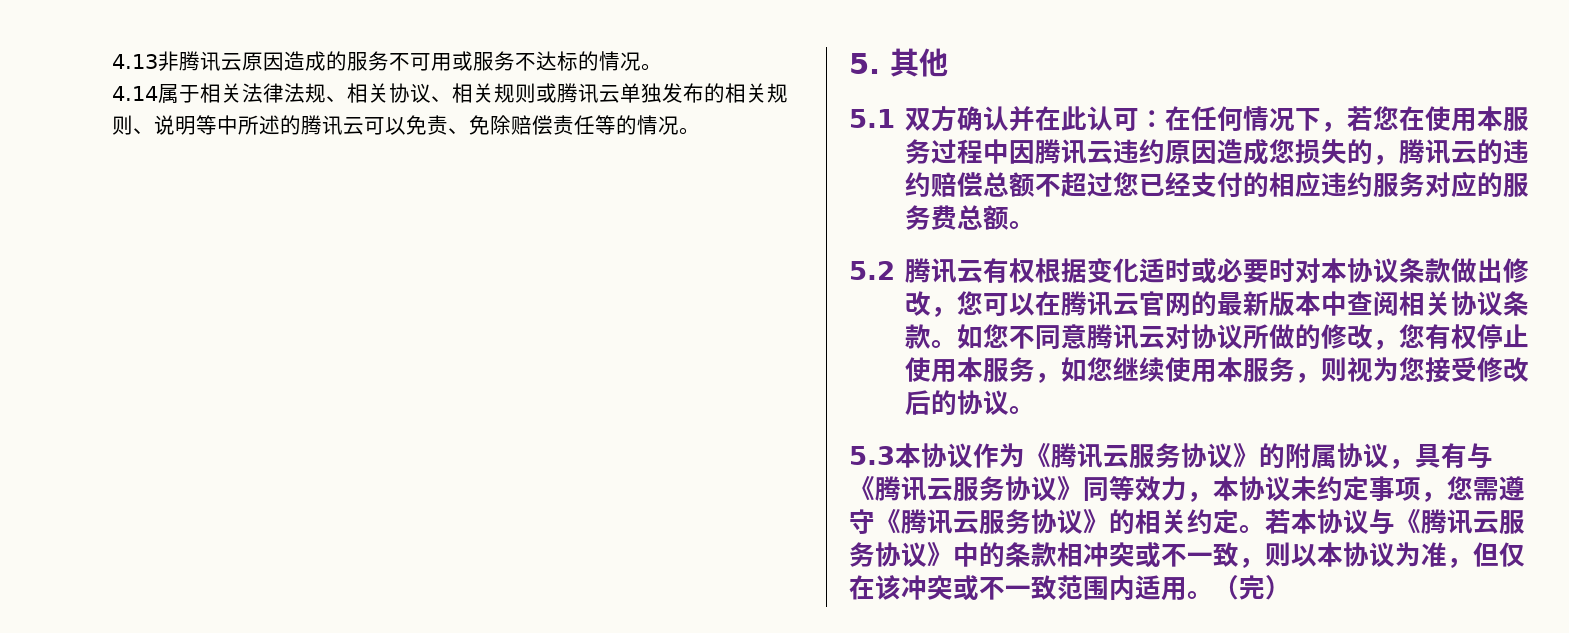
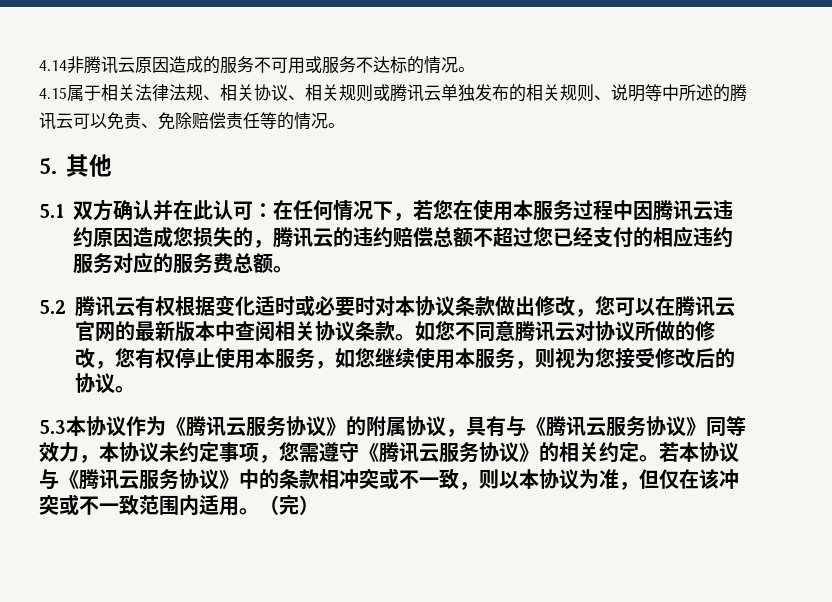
- 4.13非腾讯云原因造成的服务不可用或服务不达标的情况。
+ 4.14非腾讯云原因造成的服务不可用或服务不达标的情况。
- 4.14属于相关法律法规、相关协议、相关规则或腾讯云单独发布的相关规则、说明等中所述的腾讯云可以免责、免除赔偿责任等的情况。
+ 4.15属于相关法律法规、相关协议、相关规则或腾讯云单独发布的相关规则、说明等中所述的腾讯云可以免责、免除赔偿责任等的情况。

